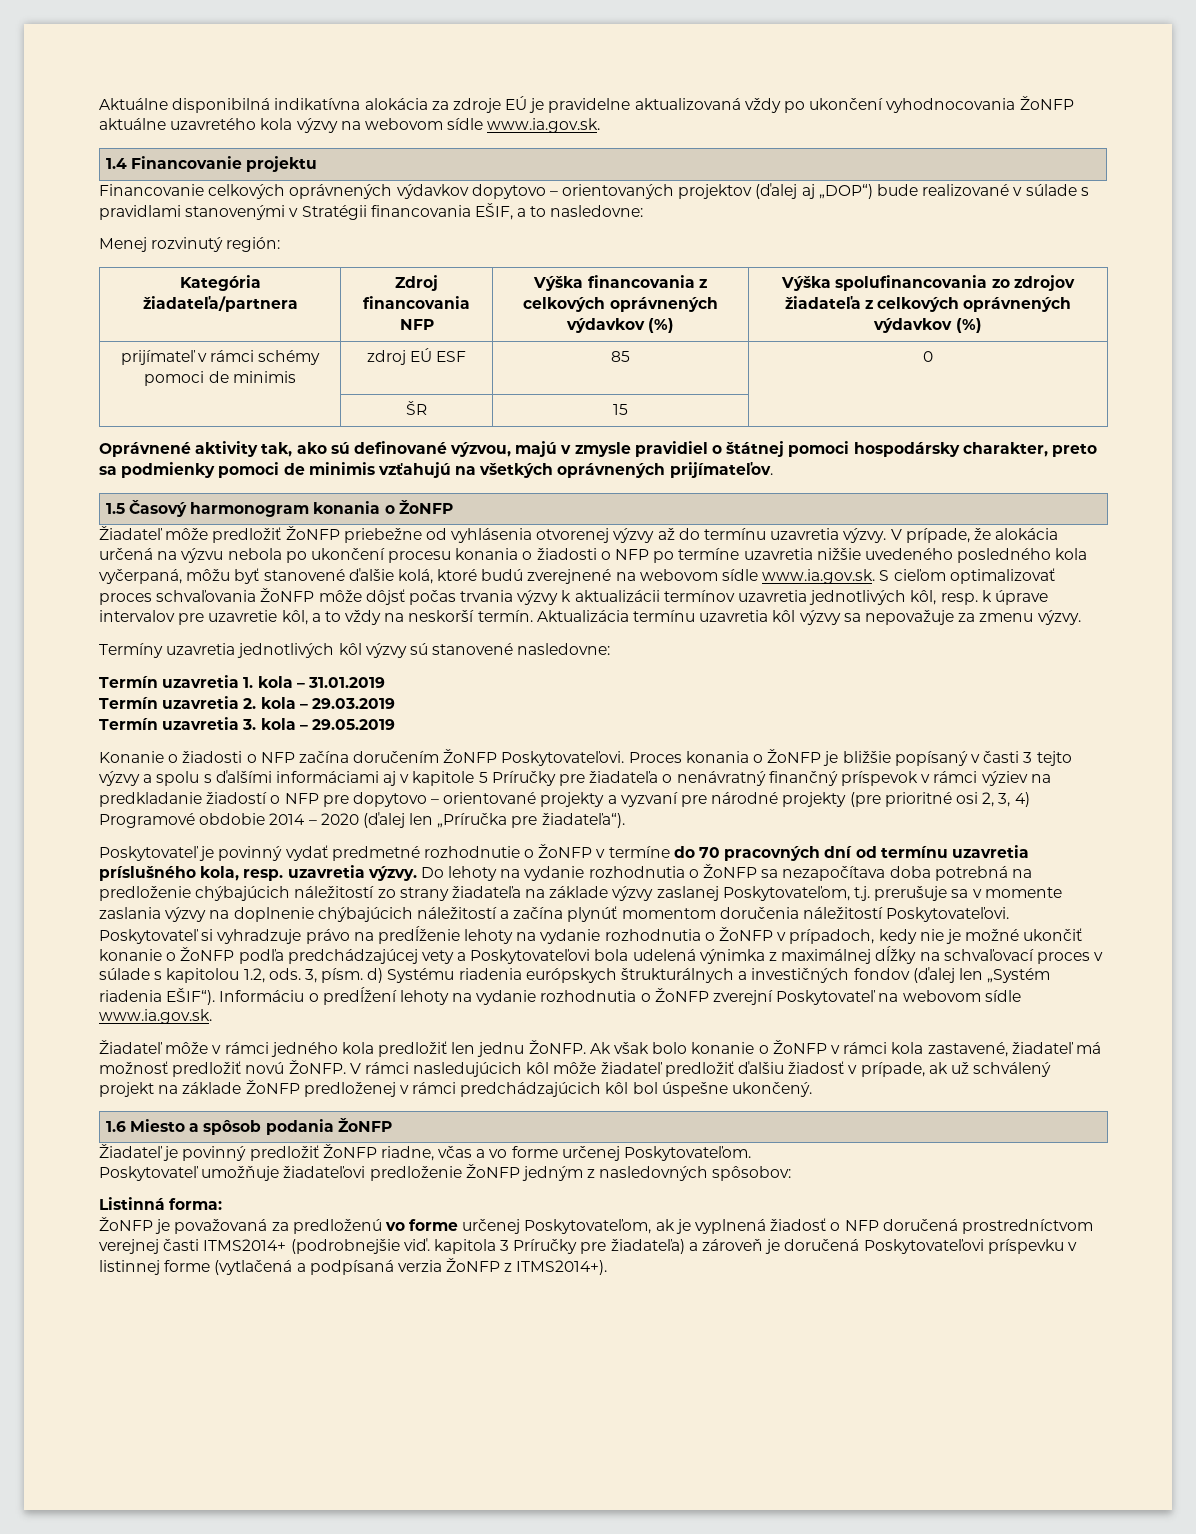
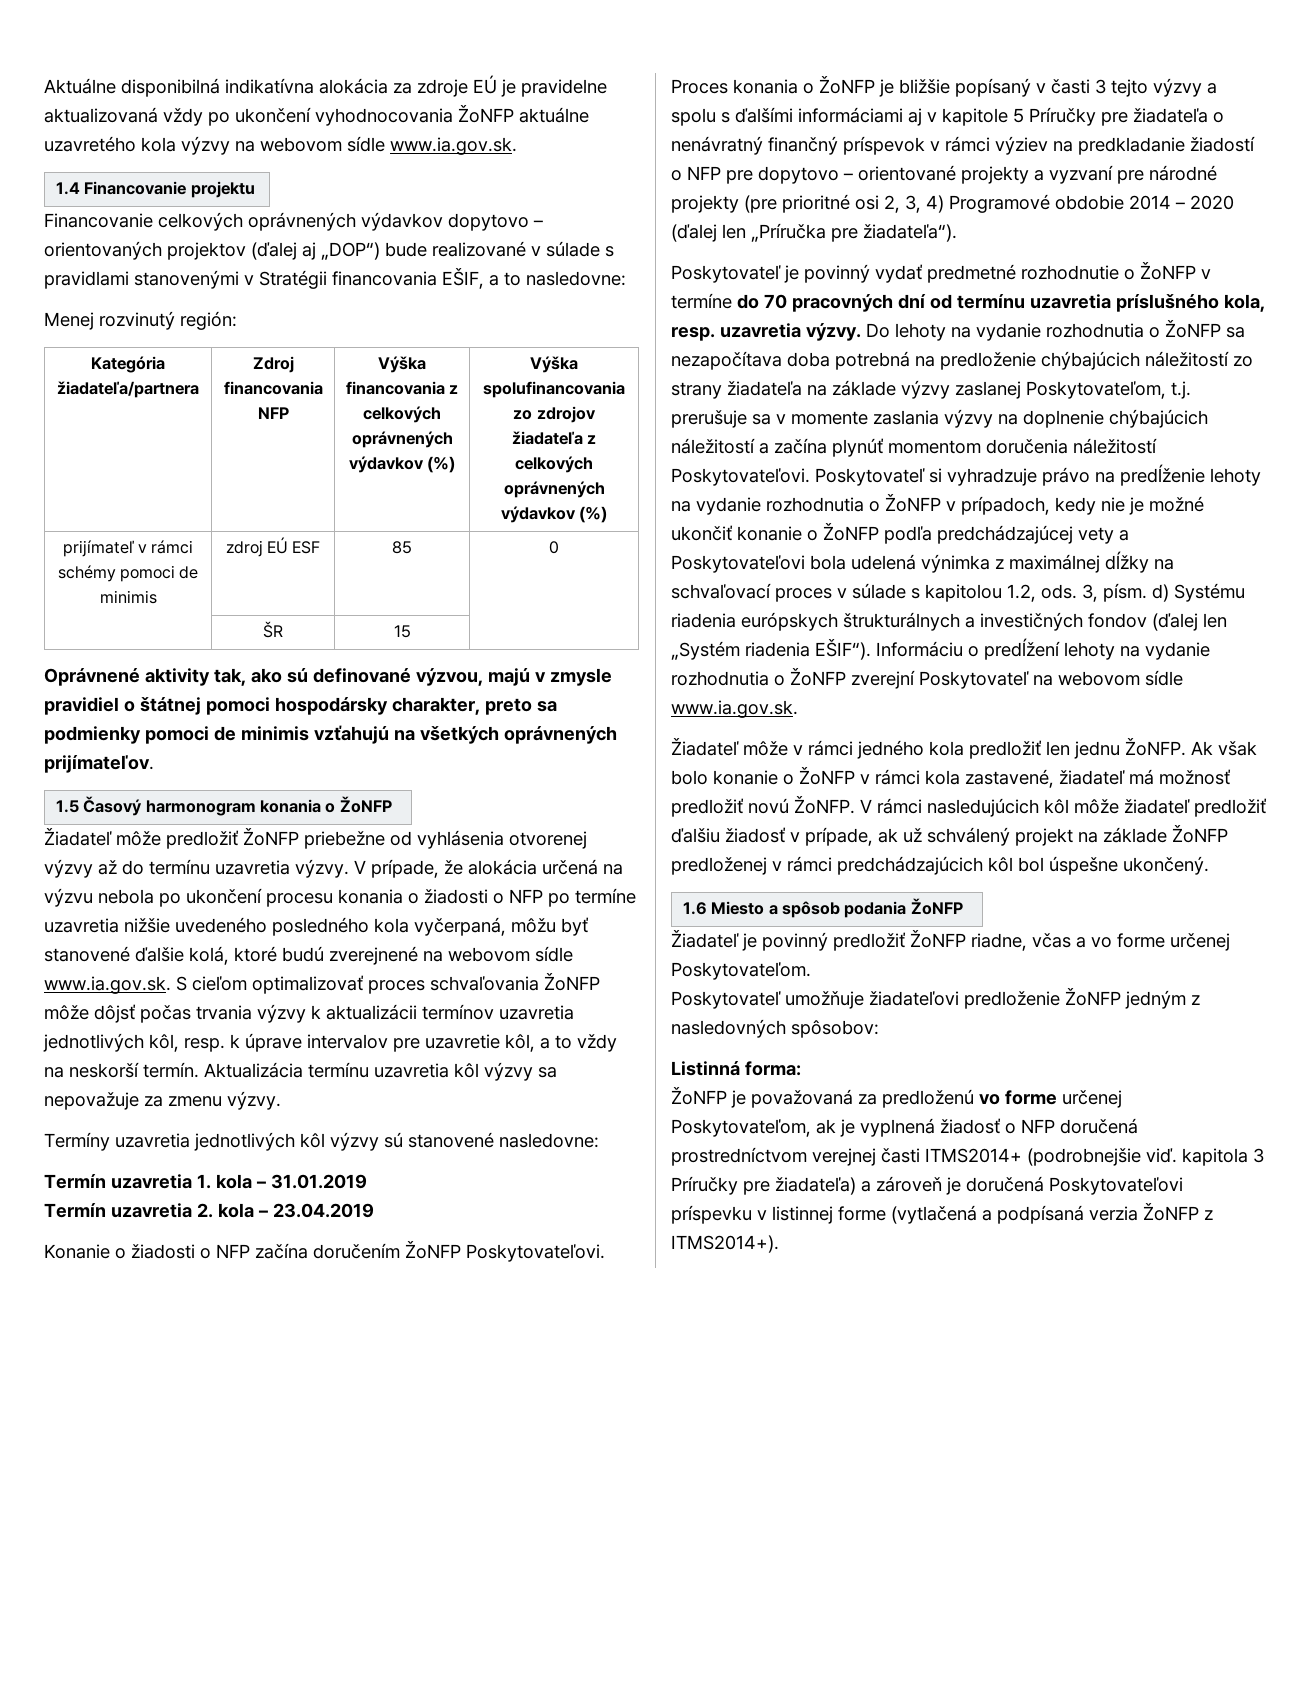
- Termín uzavretia 2. kola – 29.03.2019
- Termín uzavretia 3. kola – 29.05.2019
+ Termín uzavretia 2. kola – 23.04.2019

